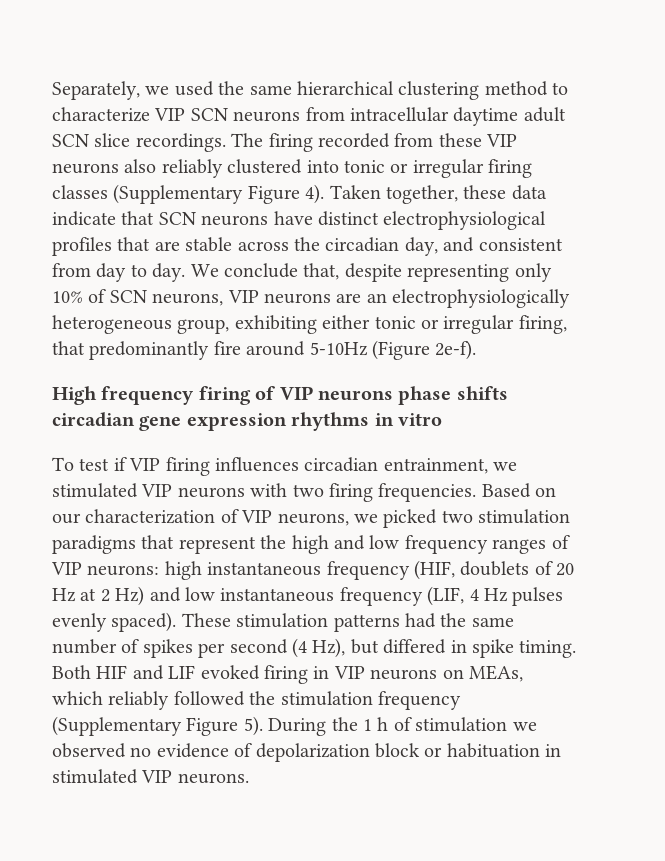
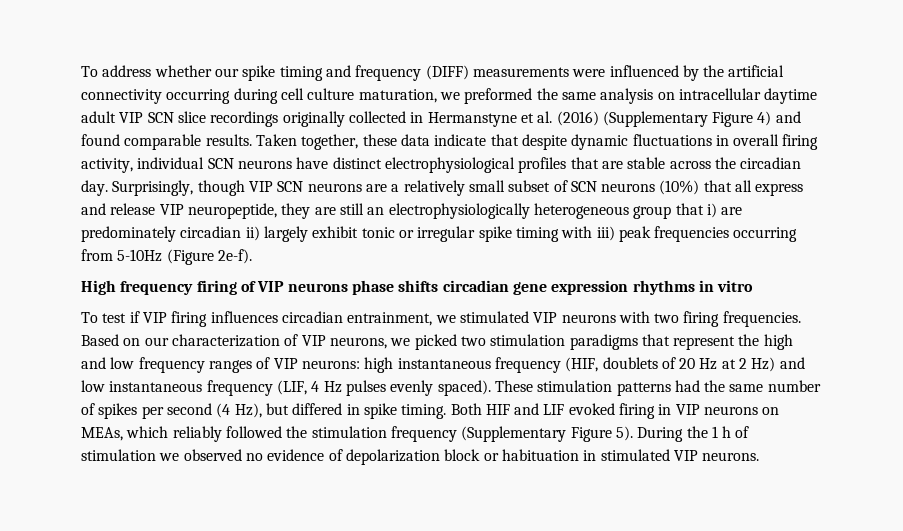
- Separately, we used the same hierarchical clustering method to characterize VIP SCN neurons from intracellular daytime adult SCN slice recordings. The firing recorded from these VIP neurons also reliably clustered into tonic or irregular firing classes (Supplementary Figure 4).
+ To address whether our spike timing and frequency (DIFF) measurements were influenced by the artificial connectivity occurring during cell culture maturation, we preformed the same analysis on intracellular daytime adult VIP SCN slice recordings originally collected in Hermanstyne et al. (2016) (Supplementary Figure 4) and found comparable results.
- Taken together, these data indicate that SCN neurons have distinct electrophysiological profiles that are stable across the circadian day, and consistent from day to day. We conclude that, despite representing only 10% of SCN neurons, VIP neurons are an electrophysiologically heterogeneous group, exhibiting either tonic or irregular firing, that predominantly fire around 5-10Hz (Figure 2e-f).
+ Taken together, these data indicate that despite dynamic fluctuations in overall firing activity, individual SCN neurons have distinct electrophysiological profiles that are stable across the circadian day. Surprisingly, though VIP SCN neurons are a relatively small subset of SCN neurons (10%) that all express and release VIP neuropeptide, they are still an electrophysiologically heterogeneous group that i) are predominately circadian ii) largely exhibit tonic or irregular spike timing with iii) peak frequencies occurring from 5-10Hz (Figure 2e-f).

